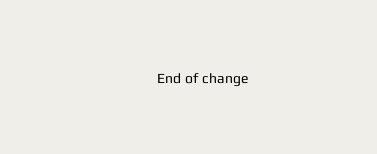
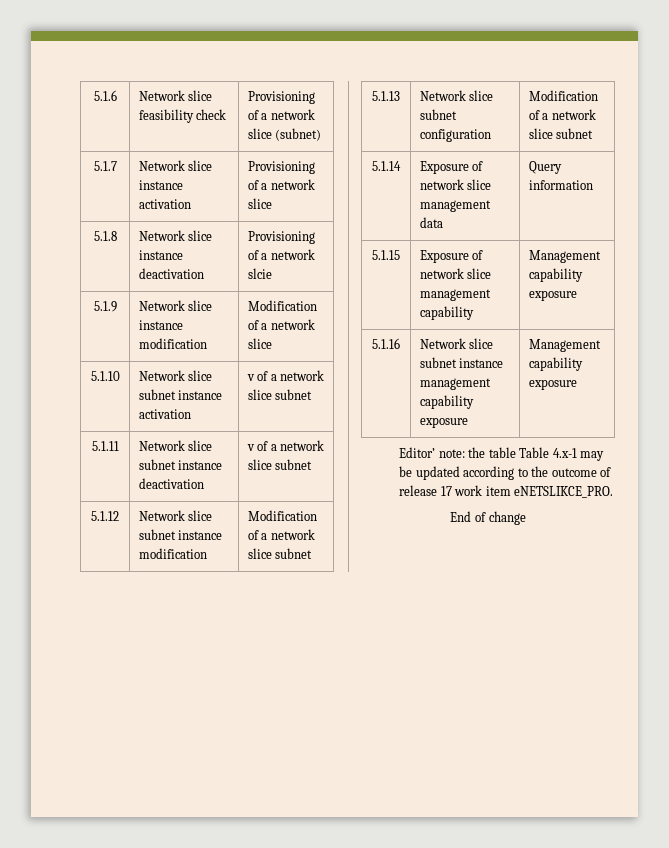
+ 5.1.6 | Network slice feasibility check | Provisioning of a network slice (subnet)
+ 5.1.7 | Network slice instance activation | Provisioning of a network slice
+ 5.1.8 | Network slice instance deactivation | Provisioning of a network slcie
+ 5.1.9 | Network slice instance modification | Modification of a network slice
+ 5.1.10 | Network slice subnet instance activation | v of a network slice subnet
+ 5.1.11 | Network slice subnet instance deactivation | v of a network slice subnet
+ 5.1.12 | Network slice subnet instance modification | Modification of a network slice subnet
+ 5.1.13 | Network slice subnet configuration | Modification of a network slice subnet
+ 5.1.14 | Exposure of network slice management data | Query information
+ 5.1.15 | Exposure of network slice management capability | Management capability exposure
+ 5.1.16 | Network slice subnet instance management capability exposure | Management capability exposure
+ Editor’ note: the table Table 4.x-1 may be updated according to the outcome of release 17 work item eNETSLIKCE_PRO.

